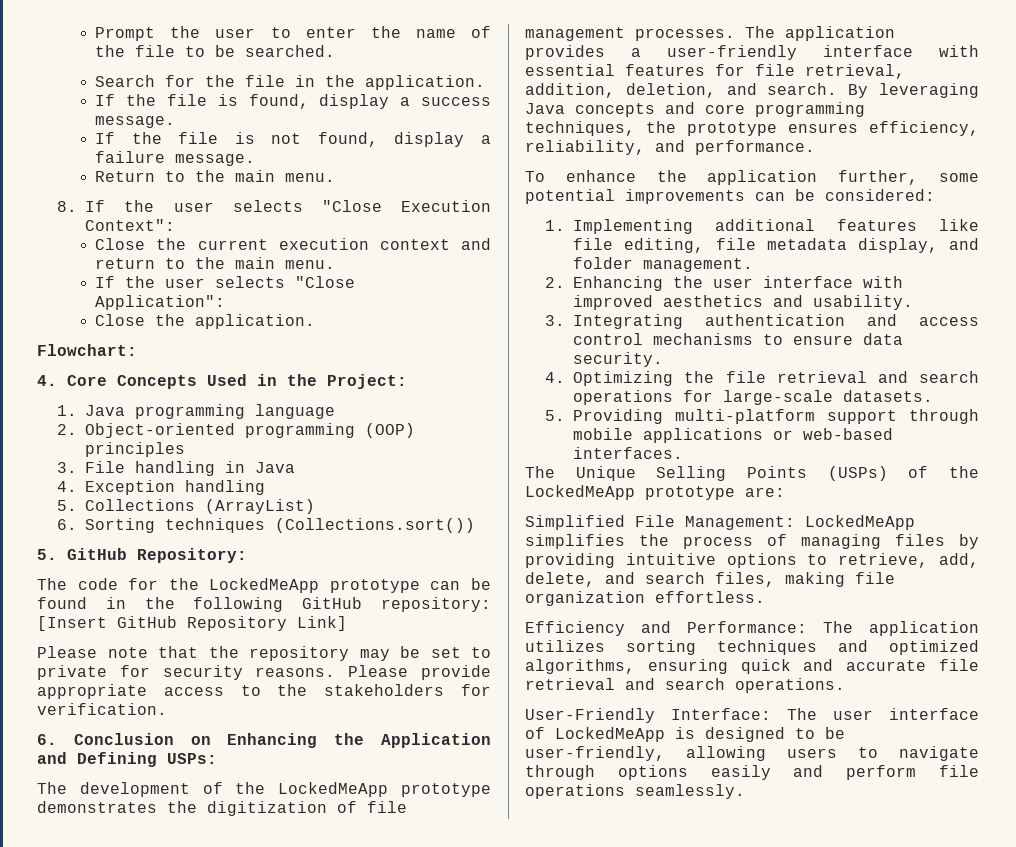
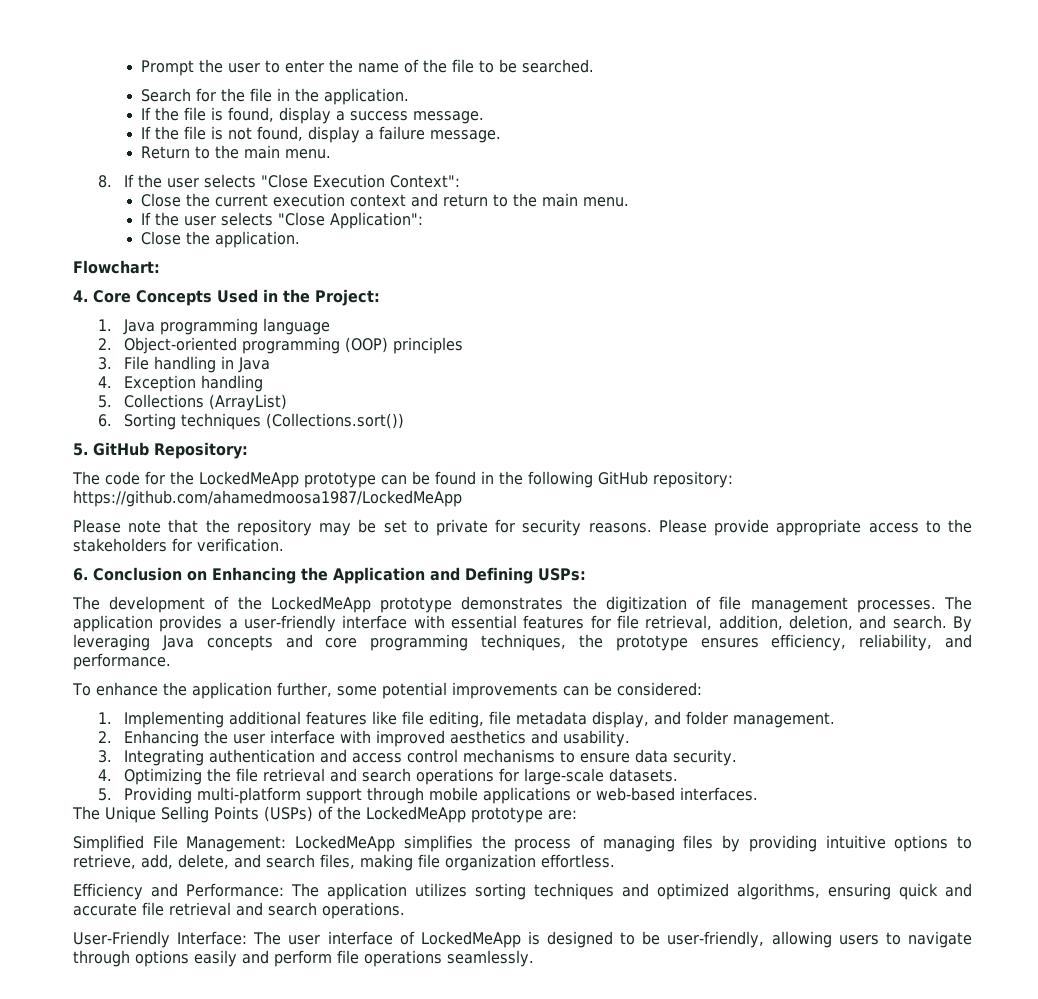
- The code for the LockedMeApp prototype can be found in the following GitHub repository: [Insert GitHub Repository Link]
+ The code for the LockedMeApp prototype can be found in the following GitHub repository: https://github.com/ahamedmoosa1987/LockedMeApp

